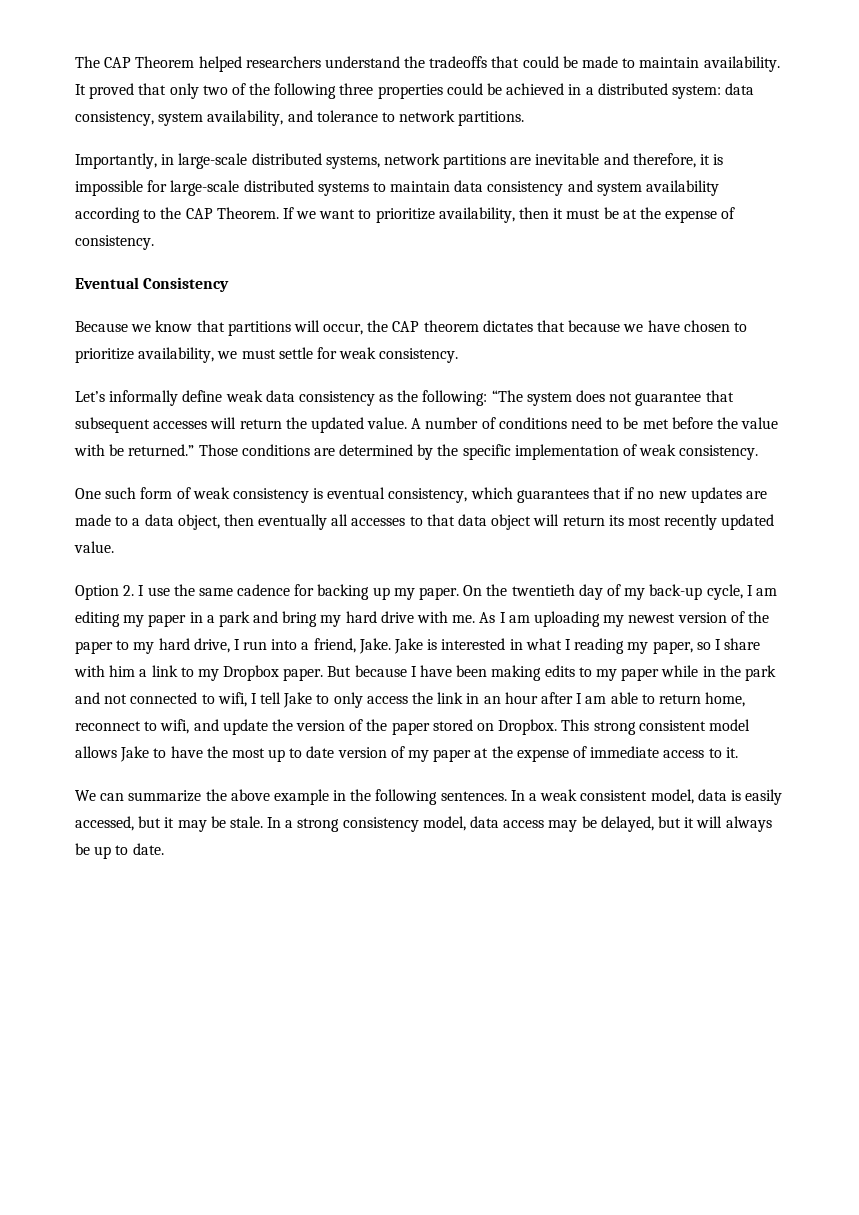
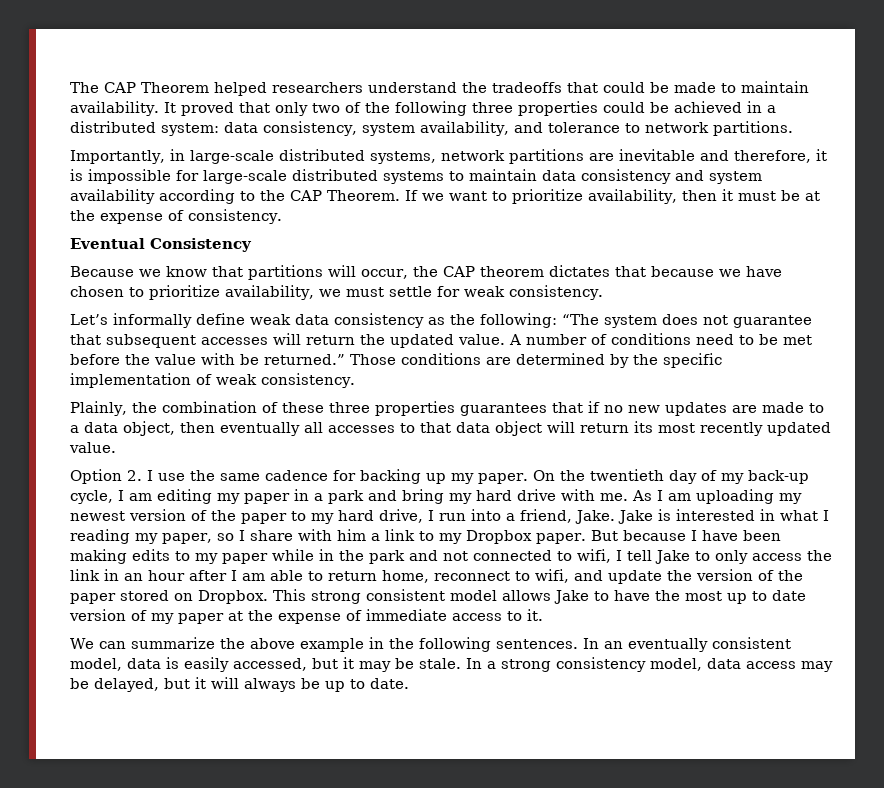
- One such form of weak consistency is eventual consistency, which guarantees that if no new updates are made to a data object, then eventually all accesses to that data object will return its most recently updated value.
+ Plainly, the combination of these three properties guarantees that if no new updates are made to a data object, then eventually all accesses to that data object will return its most recently updated value.
- In a weak consistent model, data is easily accessed, but it may be stale.
+ In an eventually consistent model, data is easily accessed, but it may be stale.

